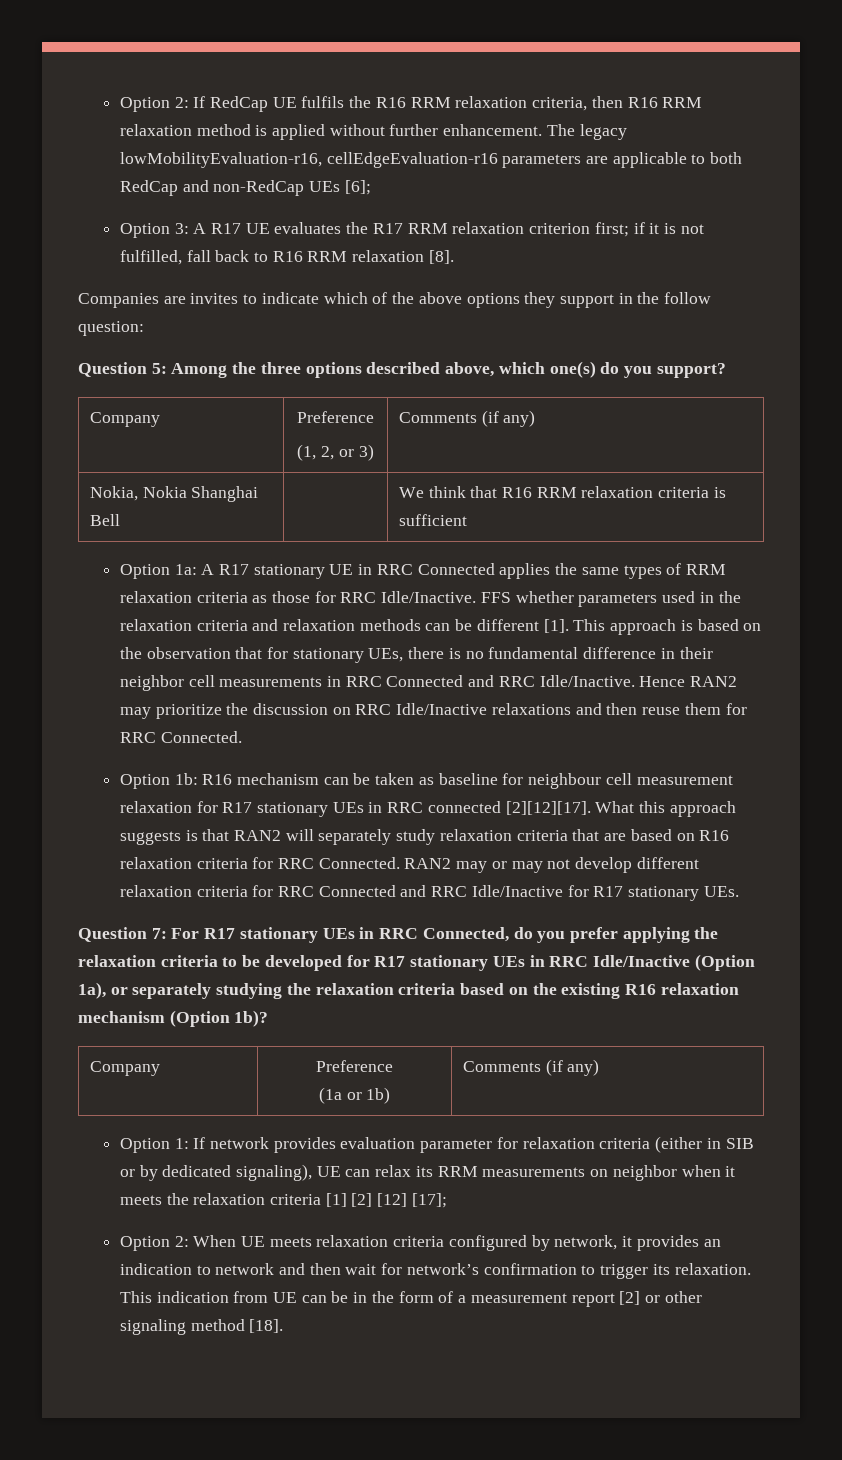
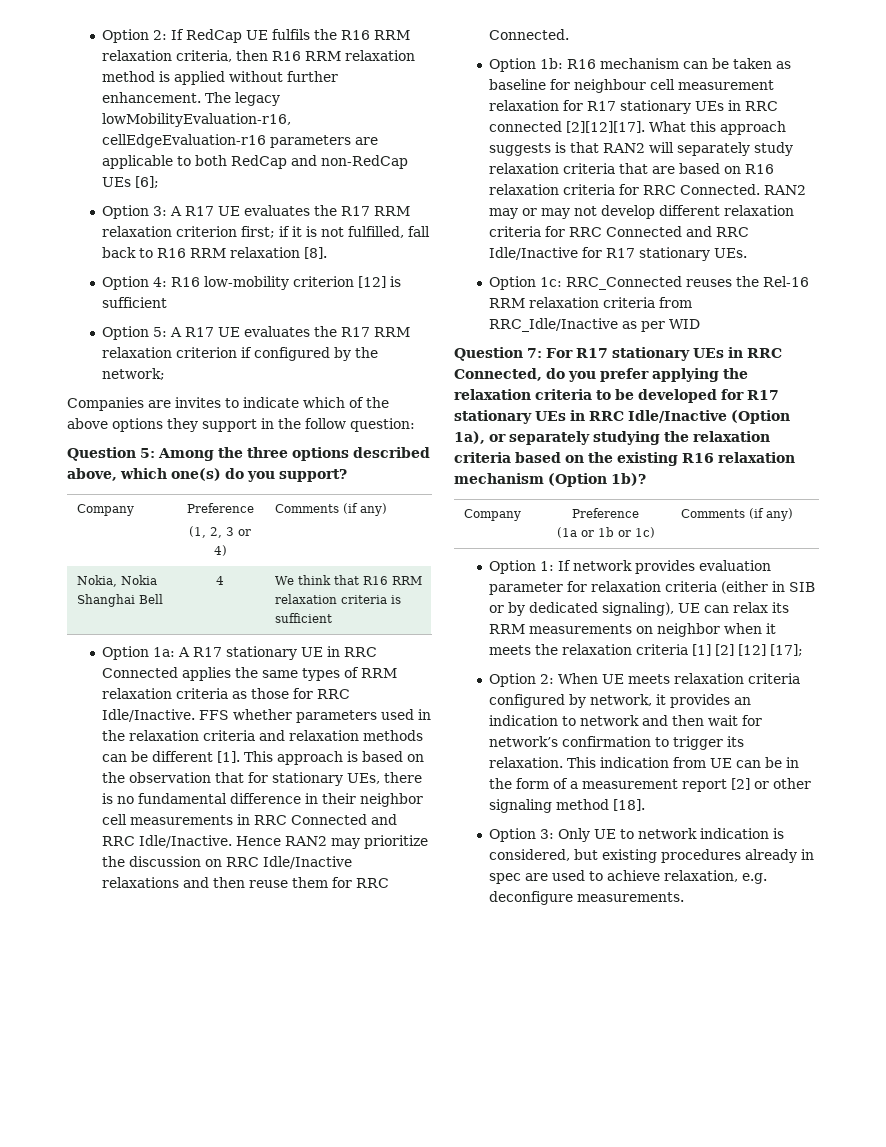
+ Option 4: R16 low-mobility criterion [12] is sufficient
+ Option 5: A R17 UE evaluates the R17 RRM relaxation criterion if configured by the network;
  Question 5: Among the three options described above, which one(s) do you support?
  Company | Preference
- (1, 2, or 3) | Comments (if any)
+ (1, 2, 3 or 4) | Comments (if any)
- Nokia, Nokia Shanghai Bell | | We think that R16 RRM relaxation criteria is sufficient
+ Nokia, Nokia Shanghai Bell | 4 | We think that R16 RRM relaxation criteria is sufficient
+ Option 1c: RRC_Connected reuses the Rel-16 RRM relaxation criteria from RRC_Idle/Inactive as per WID
  Question 7: For R17 stationary UEs in RRC Connected, do you prefer applying the relaxation criteria to be developed for R17 stationary UEs in RRC Idle/Inactive (Option 1a), or separately studying the relaxation criteria based on the existing R16 relaxation mechanism (Option 1b)?
  Company | Preference
- (1a or 1b) | Comments (if any)
+ (1a or 1b or 1c) | Comments (if any)
+ Option 3: Only UE to network indication is considered, but existing procedures already in spec are used to achieve relaxation, e.g. deconfigure measurements.

